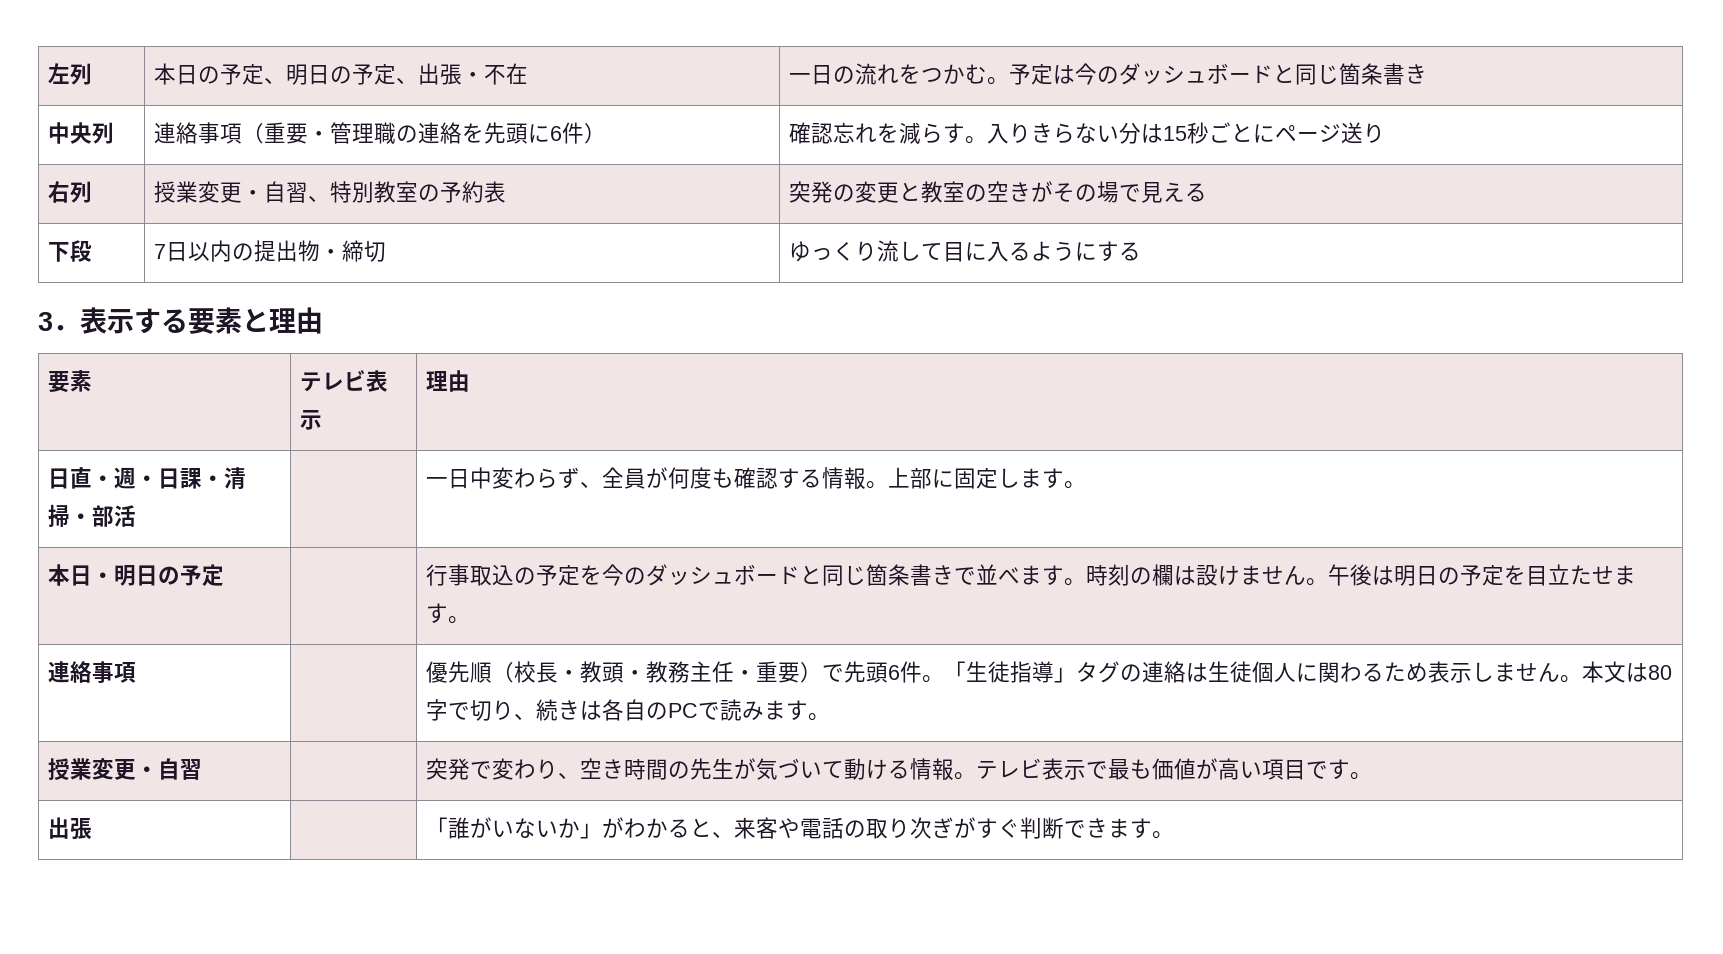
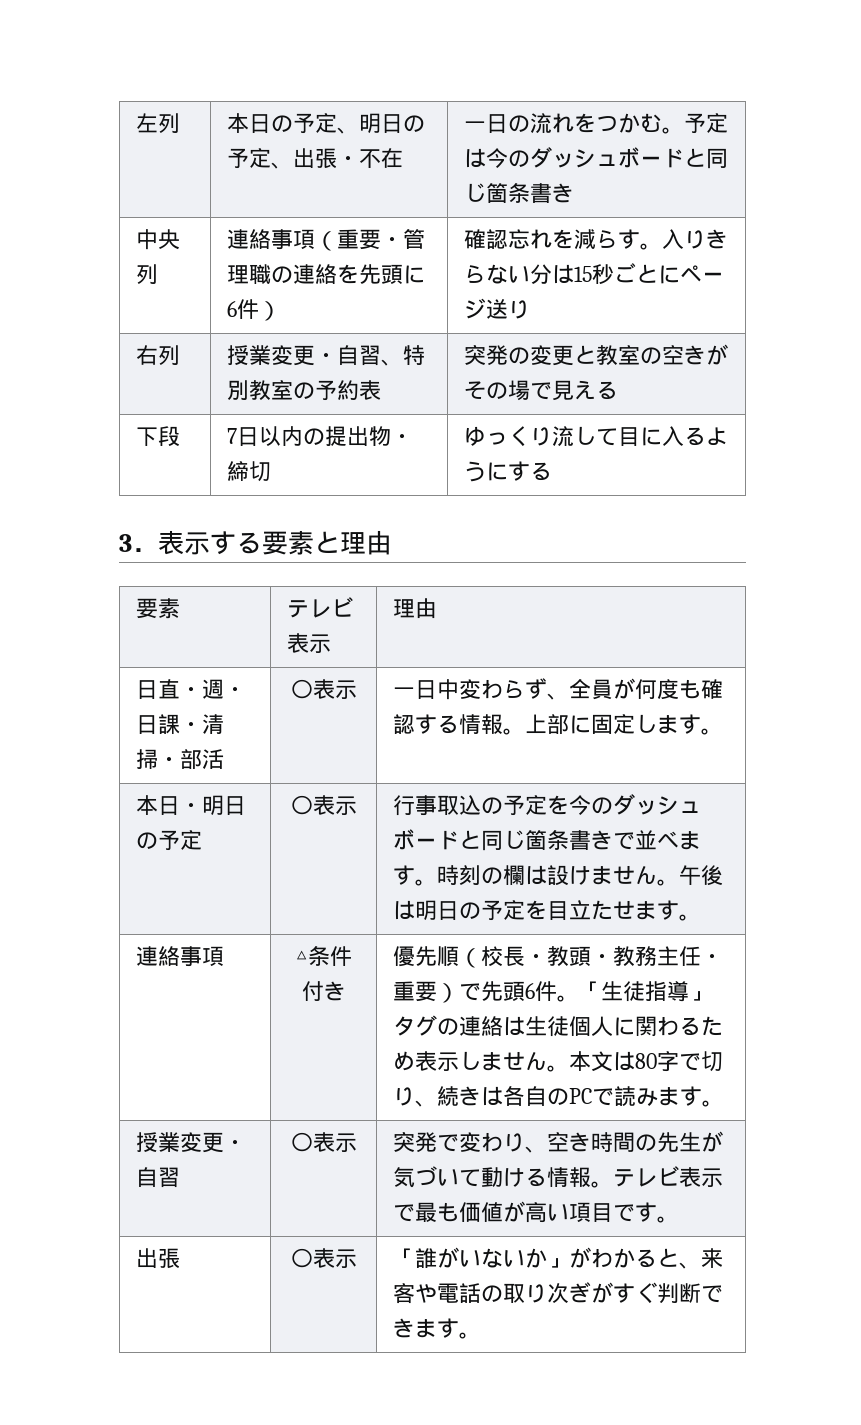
- 日直・週・日課・清掃・部活 | | 一日中変わらず、全員が何度も確認する情報。上部に固定します。
+ 日直・週・日課・清掃・部活 | 〇表示 | 一日中変わらず、全員が何度も確認する情報。上部に固定します。
- 本日・明日の予定 | | 行事取込の予定を今のダッシュボードと同じ箇条書きで並べます。時刻の欄は設けません。午後は明日の予定を目立たせます。
+ 本日・明日の予定 | 〇表示 | 行事取込の予定を今のダッシュボードと同じ箇条書きで並べます。時刻の欄は設けません。午後は明日の予定を目立たせます。
+ △条件付き
- 授業変更・自習 | | 突発で変わり、空き時間の先生が気づいて動ける情報。テレビ表示で最も価値が高い項目です。
+ 授業変更・自習 | 〇表示 | 突発で変わり、空き時間の先生が気づいて動ける情報。テレビ表示で最も価値が高い項目です。
- 出張 | | 「誰がいないか」がわかると、来客や電話の取り次ぎがすぐ判断できます。
+ 出張 | 〇表示 | 「誰がいないか」がわかると、来客や電話の取り次ぎがすぐ判断できます。

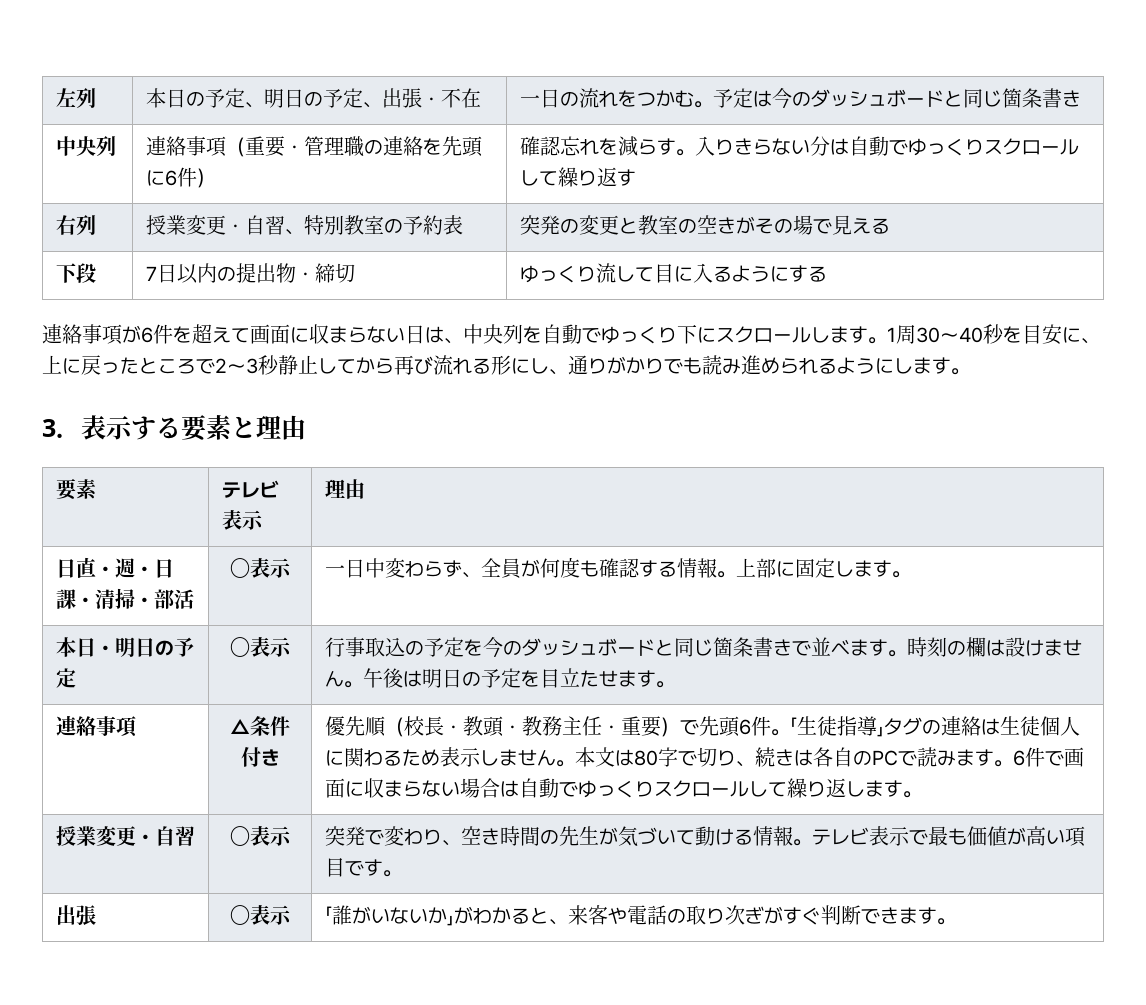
- 中央列 | 連絡事項（重要・管理職の連絡を先頭に6件） | 確認忘れを減らす。入りきらない分は15秒ごとにページ送り
+ 中央列 | 連絡事項（重要・管理職の連絡を先頭に6件） | 確認忘れを減らす。入りきらない分は自動でゆっくりスクロールして繰り返す
+ 連絡事項が6件を超えて画面に収まらない日は、中央列を自動でゆっくり下にスクロールします。1周30〜40秒を目安に、上に戻ったところで2〜3秒静止してから再び流れる形にし、通りがかりでも読み進められるようにします。
+ 6件で画面に収まらない場合は自動でゆっくりスクロールして繰り返します。

